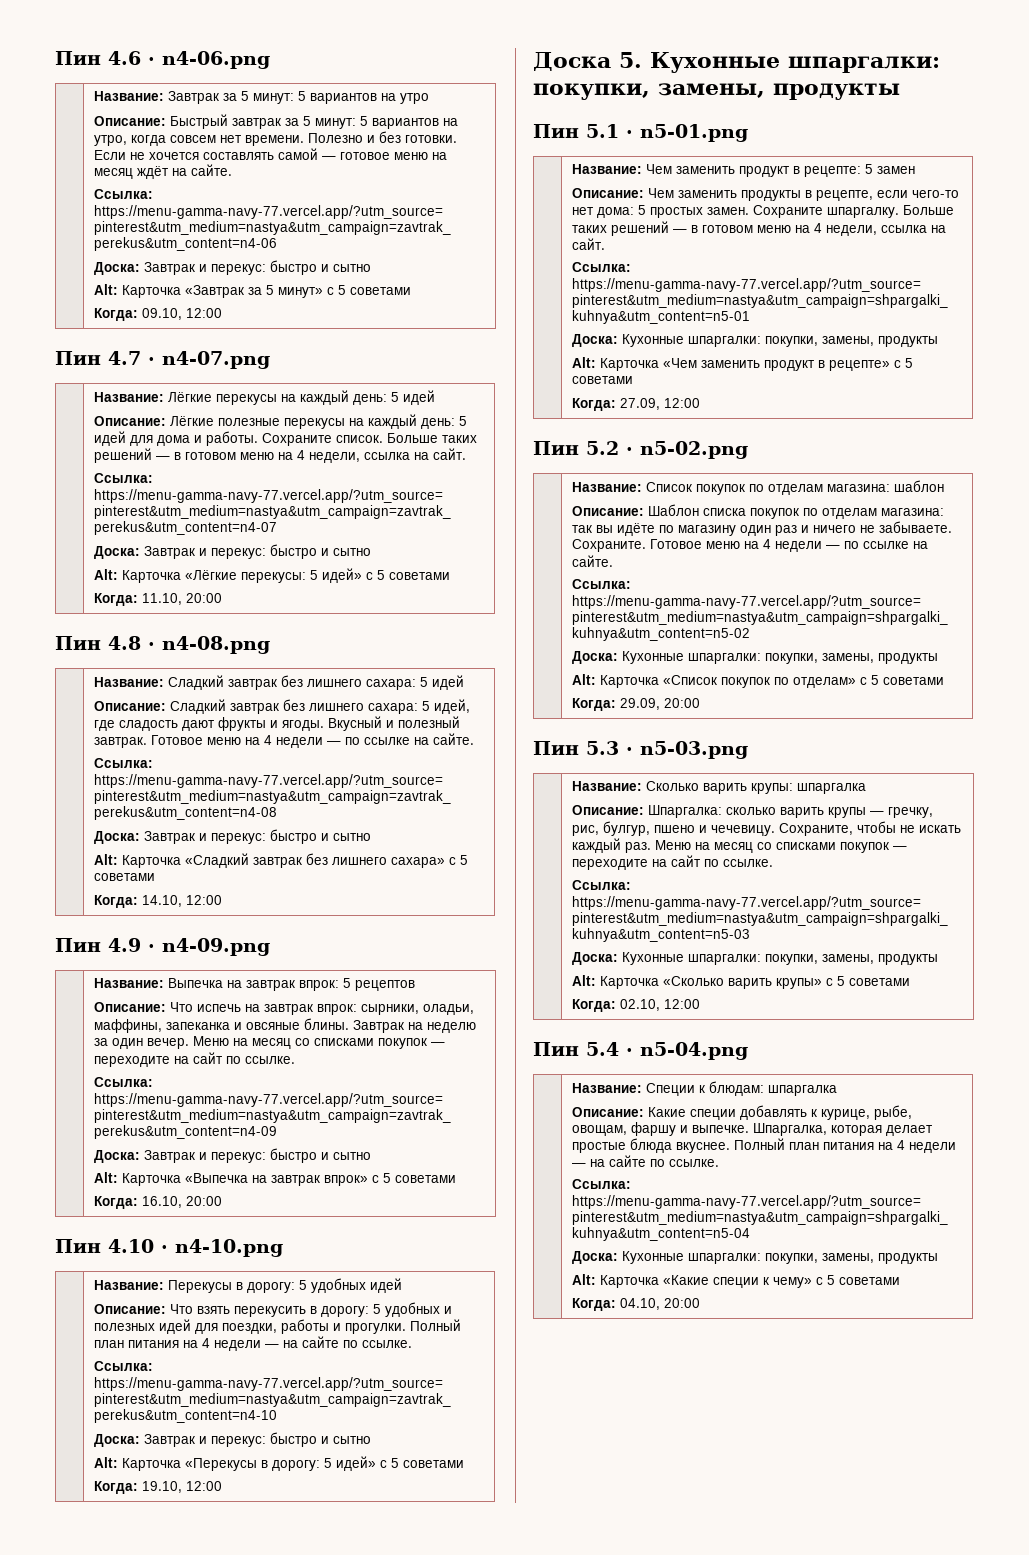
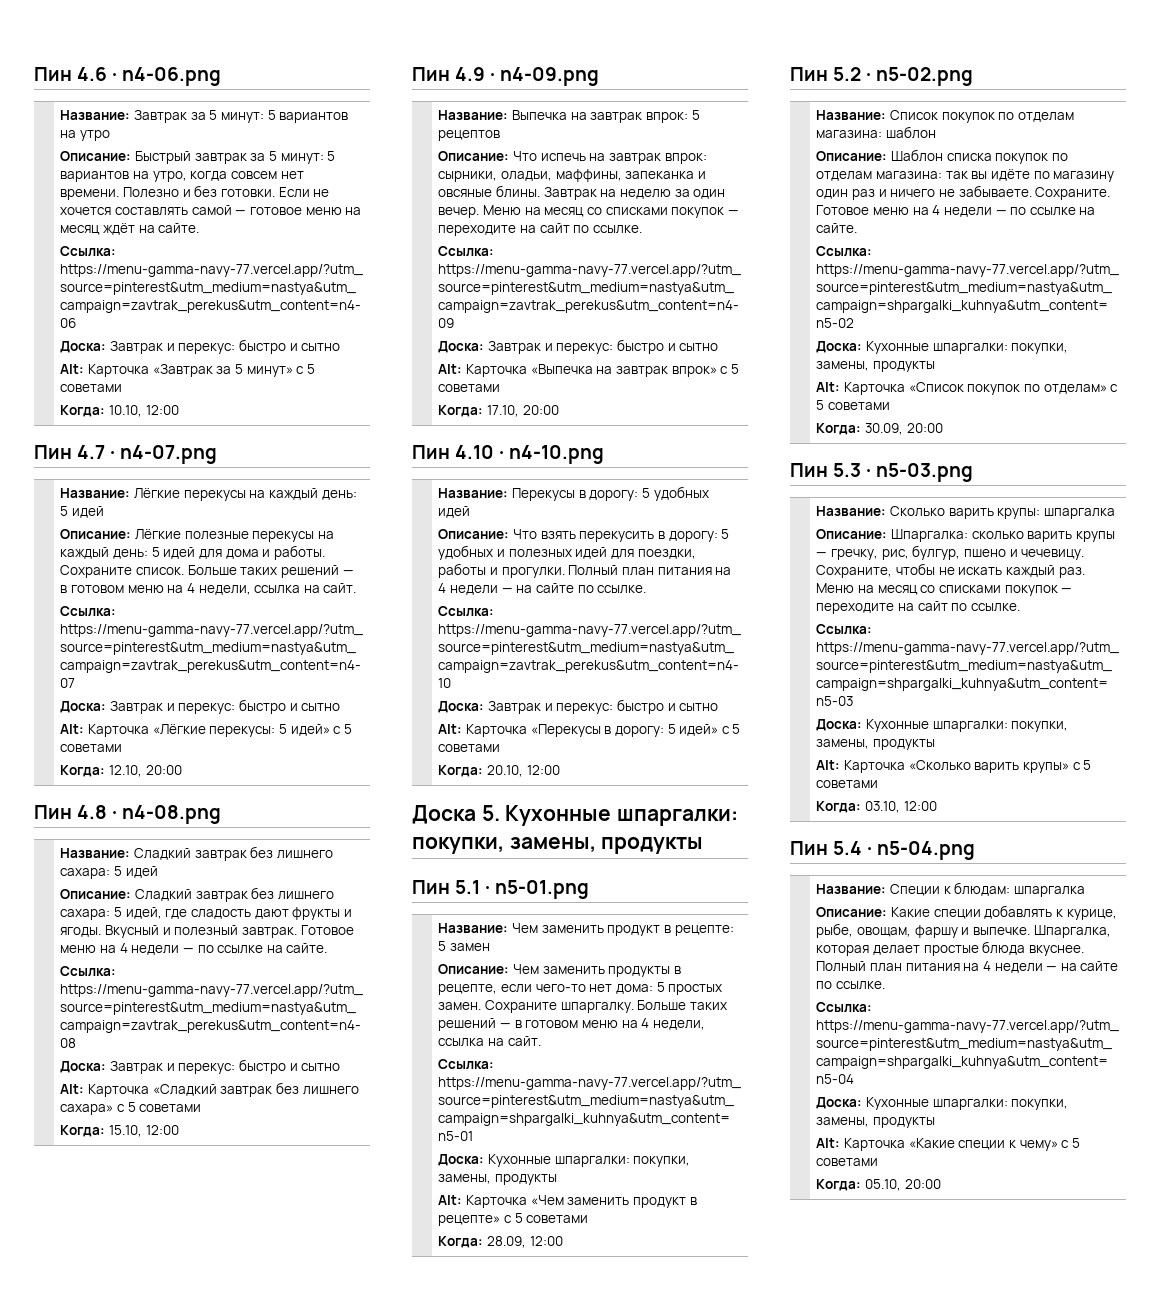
- Когда: 09.10, 12:00
+ Когда: 10.10, 12:00
- Когда: 11.10, 20:00
+ Когда: 12.10, 20:00
- Когда: 14.10, 12:00
+ Когда: 15.10, 12:00
- Когда: 16.10, 20:00
+ Когда: 17.10, 20:00
- Когда: 19.10, 12:00
+ Когда: 20.10, 12:00
- Когда: 27.09, 12:00
+ Когда: 28.09, 12:00
- Когда: 29.09, 20:00
+ Когда: 30.09, 20:00
- Когда: 02.10, 12:00
+ Когда: 03.10, 12:00
- Когда: 04.10, 20:00
+ Когда: 05.10, 20:00

